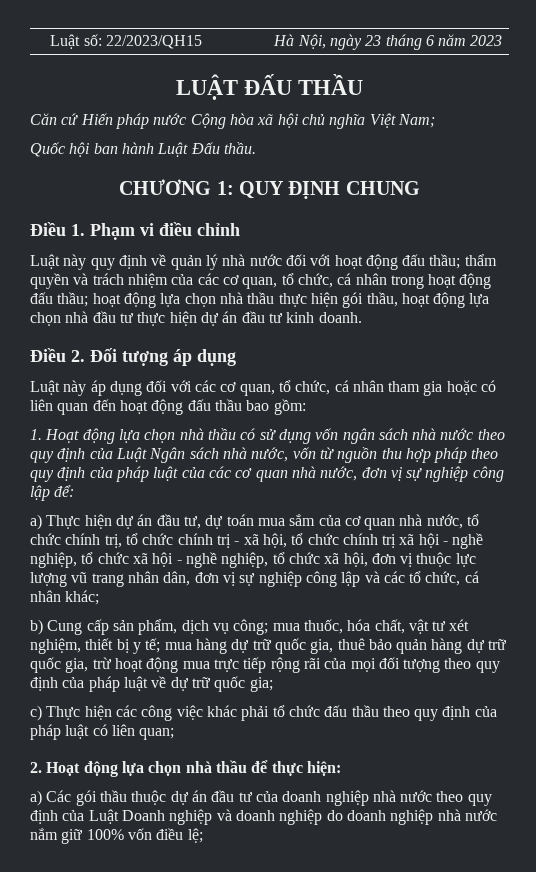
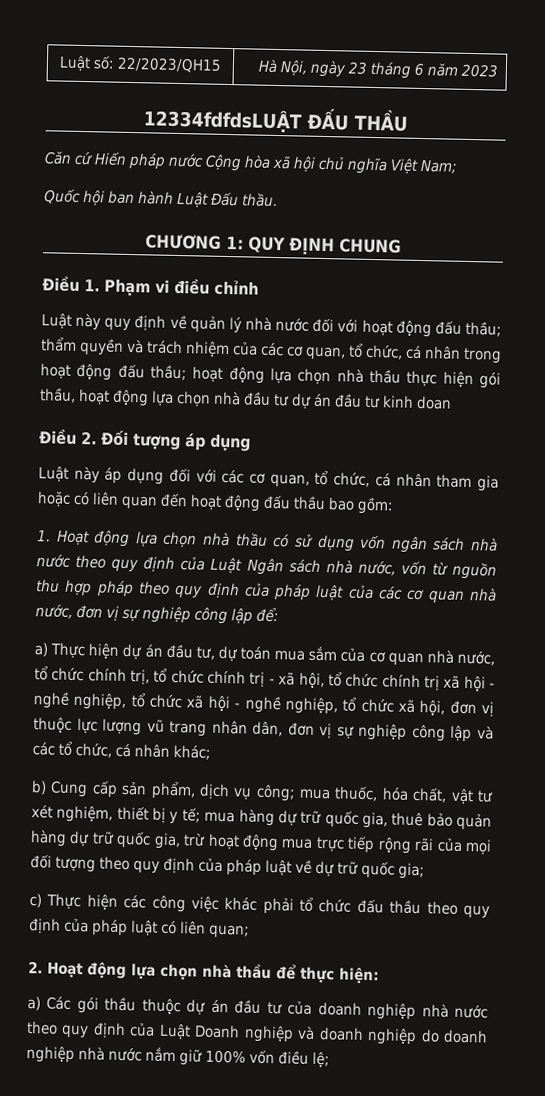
- LUẬT ĐẤU THẦU
+ 12334fdfdsLUẬT ĐẤU THẦU
- Luật này quy định về quản lý nhà nước đối với hoạt động đấu thầu; thẩm quyền và trách nhiệm của các cơ quan, tổ chức, cá nhân trong hoạt động đấu thầu; hoạt động lựa chọn nhà thầu thực hiện gói thầu, hoạt động lựa chọn nhà đầu tư thực hiện dự án đầu tư kinh doanh.
+ Luật này quy định về quản lý nhà nước đối với hoạt động đấu thầu; thẩm quyền và trách nhiệm của các cơ quan, tổ chức, cá nhân trong hoạt động đấu thầu; hoạt động lựa chọn nhà thầu thực hiện gói thầu, hoạt động lựa chọn nhà đầu tư dự án đầu tư kinh doan

